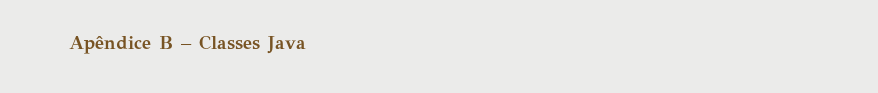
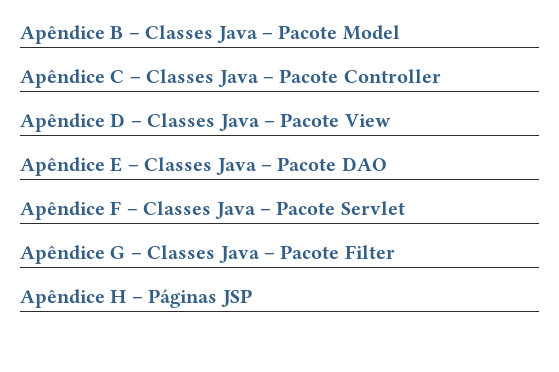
- Apêndice B – Classes Java
+ Apêndice B – Classes Java – Pacote Model
+ Apêndice C – Classes Java – Pacote Controller
+ Apêndice D – Classes Java – Pacote View
+ Apêndice E – Classes Java – Pacote DAO
+ Apêndice F – Classes Java – Pacote Servlet
+ Apêndice G – Classes Java – Pacote Filter
+ Apêndice H – Páginas JSP

